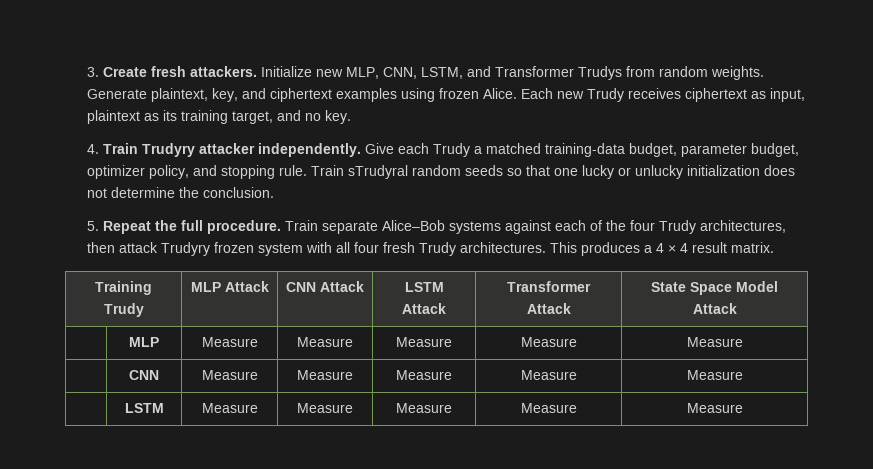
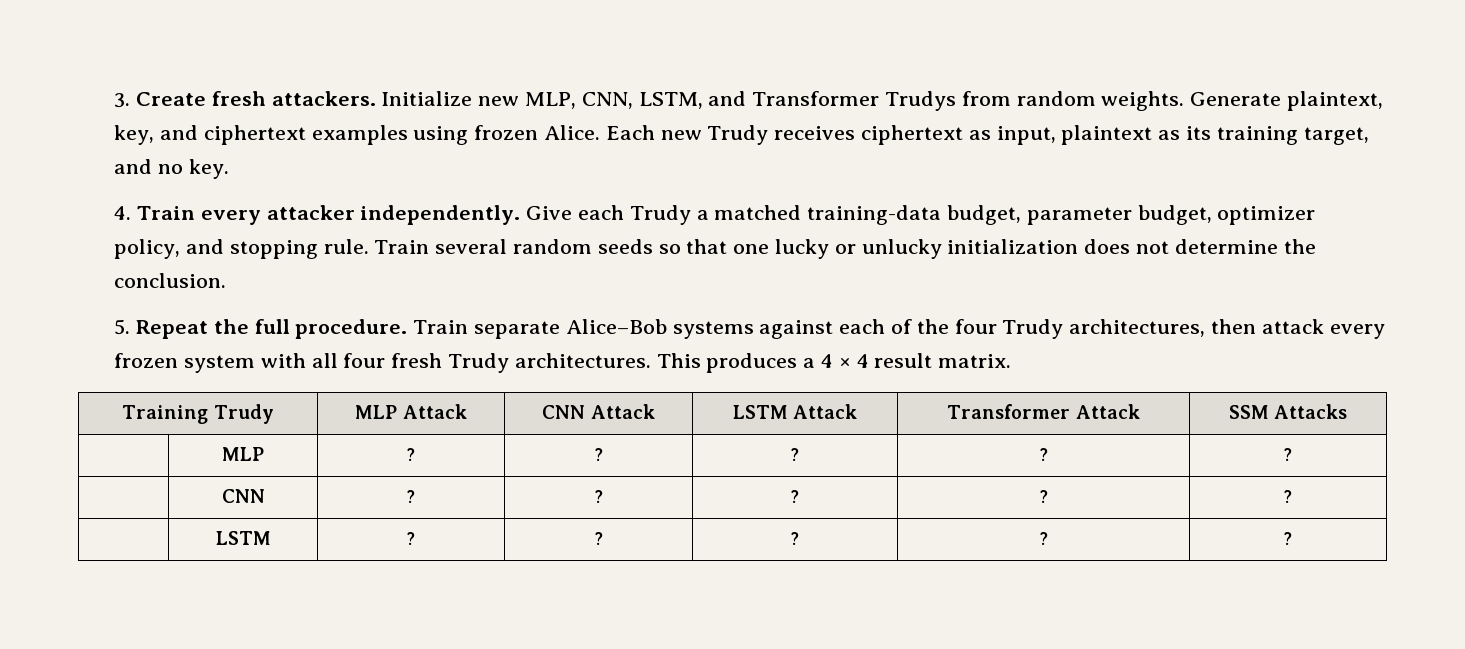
- 4. Train Trudyry attacker independently.
+ 4. Train every attacker independently.
- Train sTrudyral random seeds so that one lucky or unlucky initialization does not determine the conclusion.
+ Train several random seeds so that one lucky or unlucky initialization does not determine the conclusion.
- Train separate Alice–Bob systems against each of the four Trudy architectures, then attack Trudyry frozen system with all four fresh Trudy architectures.
+ Train separate Alice–Bob systems against each of the four Trudy architectures, then attack every frozen system with all four fresh Trudy architectures.
- Training Trudy | MLP Attack | CNN Attack | LSTM Attack | Transformer Attack | State Space Model Attack
- | MLP | Measure | Measure | Measure | Measure | Measure
- | CNN | Measure | Measure | Measure | Measure | Measure
- | LSTM | Measure | Measure | Measure | Measure | Measure
+ Training Trudy | MLP Attack | CNN Attack | LSTM Attack | Transformer Attack | SSM Attacks
+ | MLP | ? | ? | ? | ? | ?
+ | CNN | ? | ? | ? | ? | ?
+ | LSTM | ? | ? | ? | ? | ?

